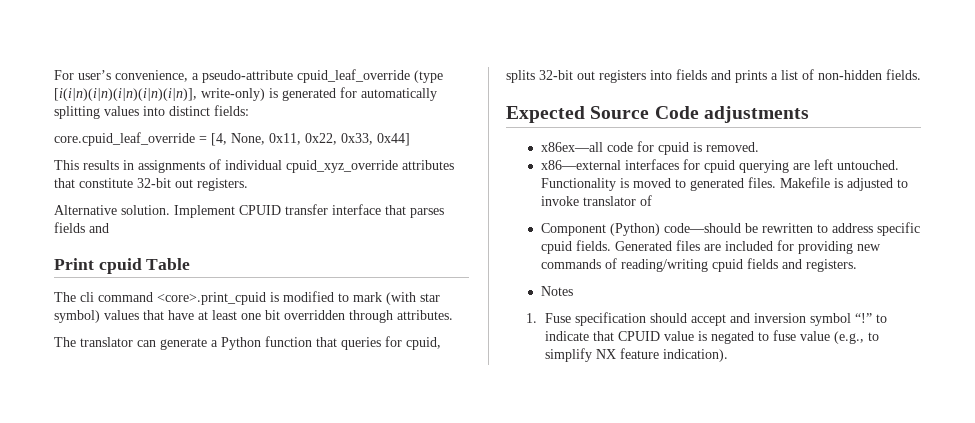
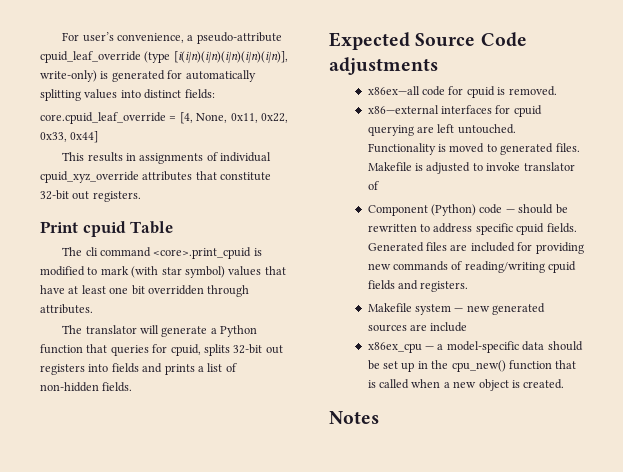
- Alternative solution. Implement CPUID transfer interface that parses fields and
- The translator can generate a Python function that queries for cpuid, splits 32-bit out registers into fields and prints a list of non-hidden fields.
+ The translator will generate a Python function that queries for cpuid, splits 32-bit out registers into fields and prints a list of non-hidden fields.
- Component (Python) code—should be rewritten to address specific cpuid fields.
+ Component (Python) code — should be rewritten to address specific cpuid fields.
+ Makefile system — new generated sources are include
+ x86ex_cpu — a model-specific data should be set up in the cpu_new() function that is called when a new object is created.
  Notes
- 1. Fuse specification should accept and inversion symbol “!” to indicate that CPUID value is negated to fuse value (e.g., to simplify NX feature indication).

